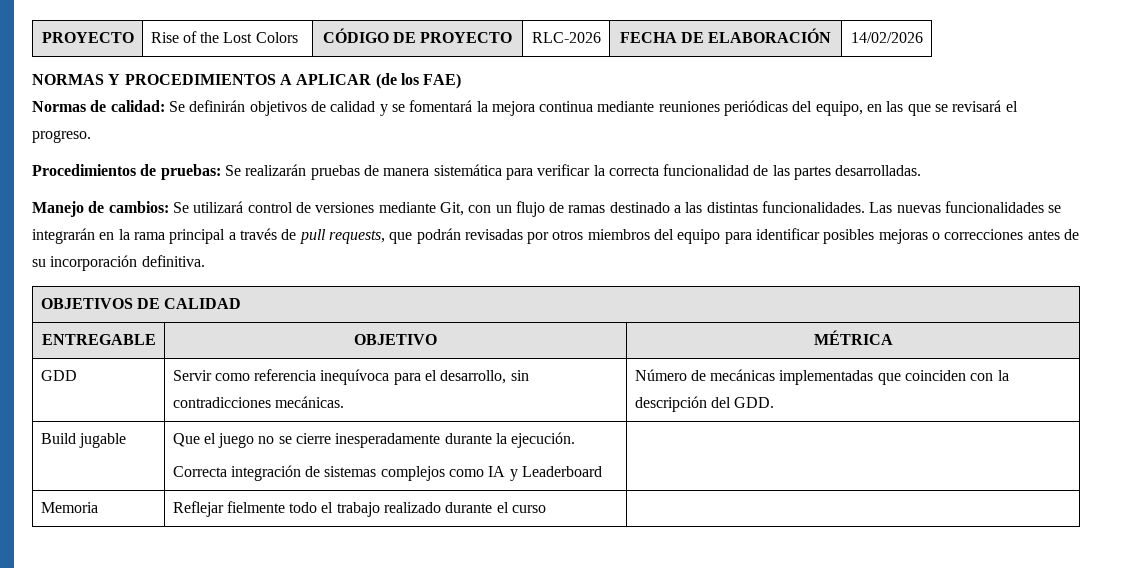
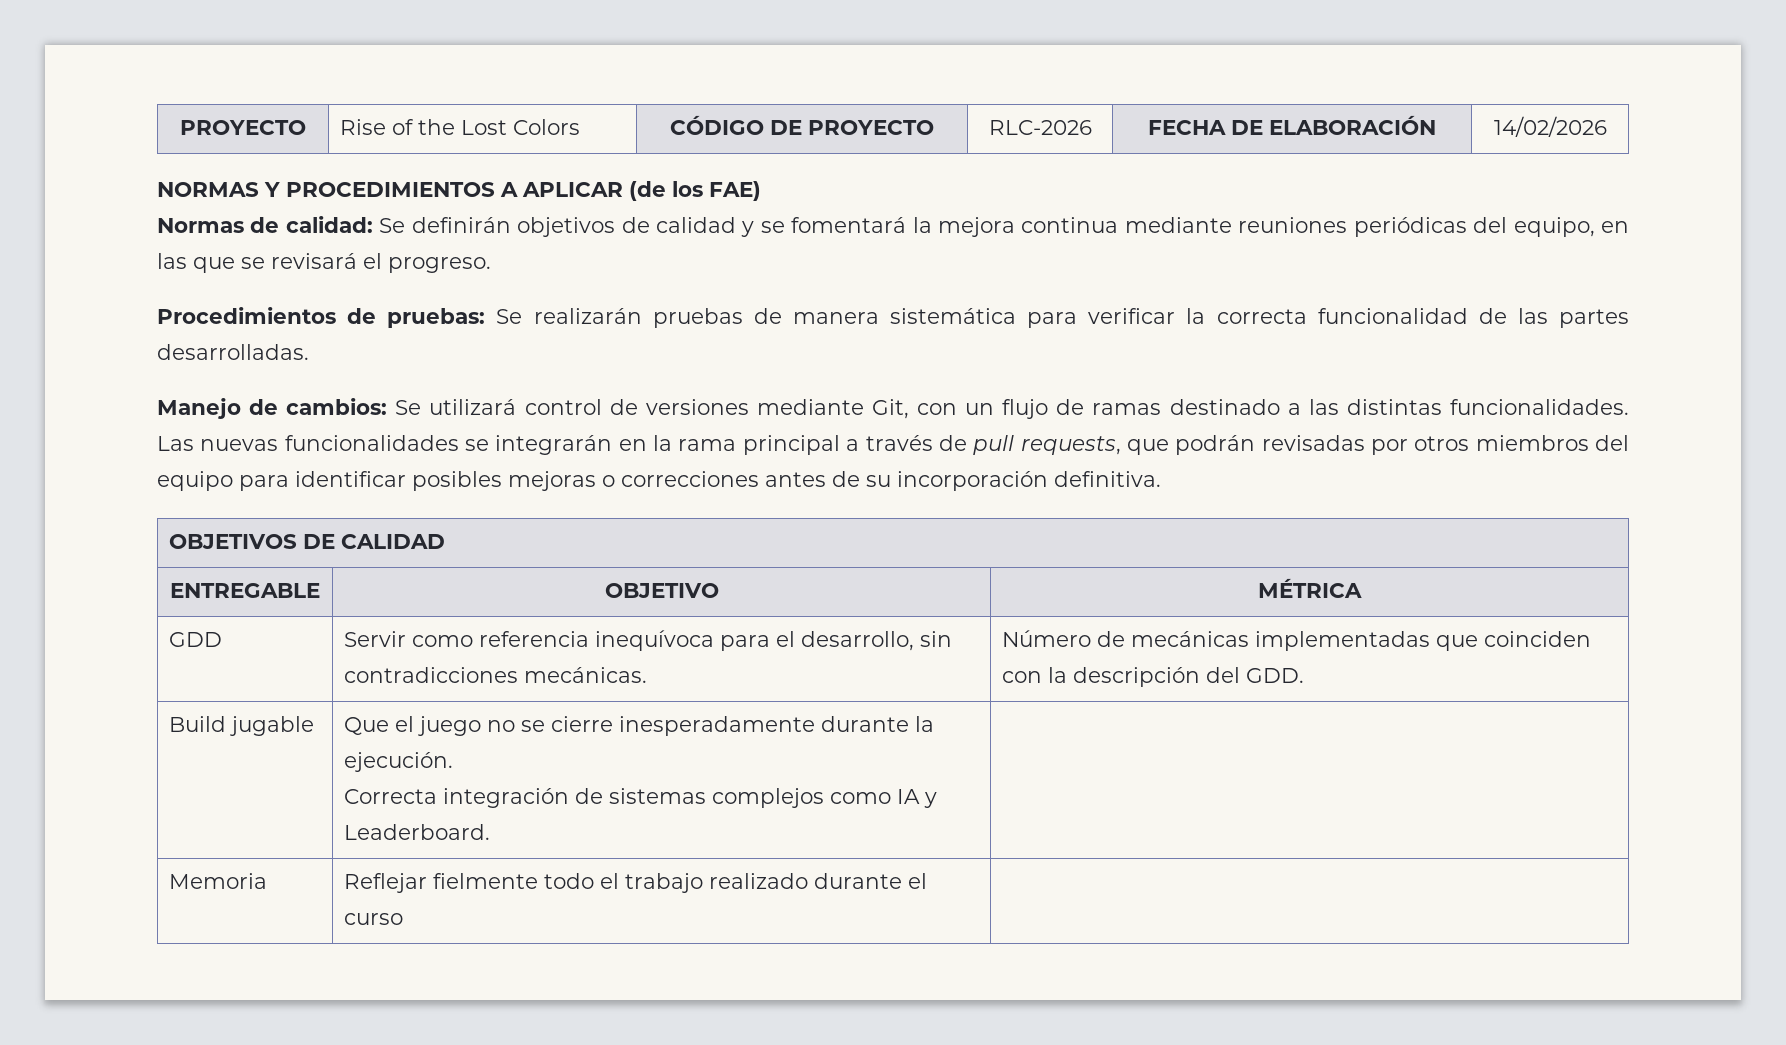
  Build jugable | Que el juego no se cierre inesperadamente durante la ejecución.
- Correcta integración de sistemas complejos como IA y Leaderboard |
+ Correcta integración de sistemas complejos como IA y Leaderboard. |

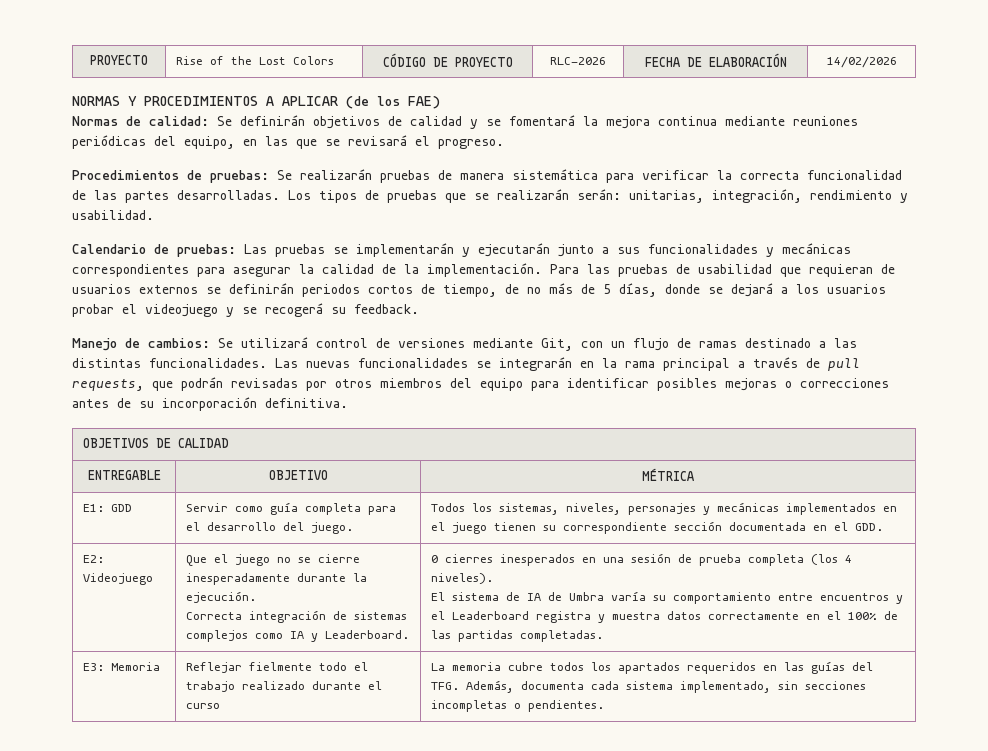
+ Los tipos de pruebas que se realizarán serán: unitarias, integración, rendimiento y usabilidad.
+ Calendario de pruebas: Las pruebas se implementarán y ejecutarán junto a sus funcionalidades y mecánicas correspondientes para asegurar la calidad de la implementación. Para las pruebas de usabilidad que requieran de usuarios externos se definirán periodos cortos de tiempo, de no más de 5 días, donde se dejará a los usuarios probar el videojuego y se recogerá su feedback.
- GDD | Servir como referencia inequívoca para el desarrollo, sin contradicciones mecánicas. | Número de mecánicas implementadas que coinciden con la descripción del GDD.
+ E1: GDD | Servir como guía completa para el desarrollo del juego. | Todos los sistemas, niveles, personajes y mecánicas implementados en el juego tienen su correspondiente sección documentada en el GDD.
- Build jugable
+ E2: Videojuego
- Memoria | Reflejar fielmente todo el trabajo realizado durante el curso |
+ 0 cierres inesperados en una sesión de prueba completa (los 4 niveles).
+ El sistema de IA de Umbra varía su comportamiento entre encuentros y el Leaderboard registra y muestra datos correctamente en el 100% de las partidas completadas.
+ E3: Memoria | Reflejar fielmente todo el trabajo realizado durante el curso | La memoria cubre todos los apartados requeridos en las guías del TFG. Además, documenta cada sistema implementado, sin secciones incompletas o pendientes.

